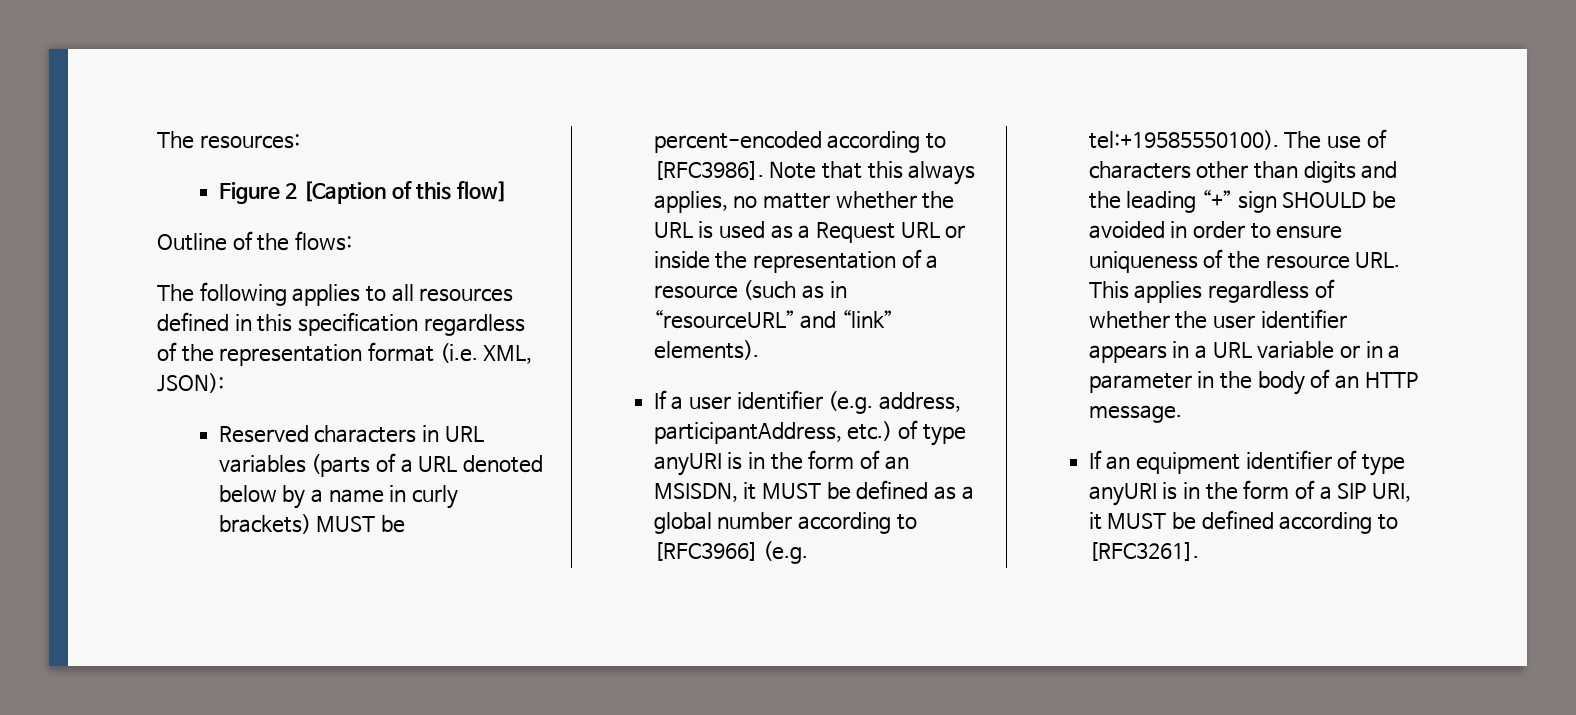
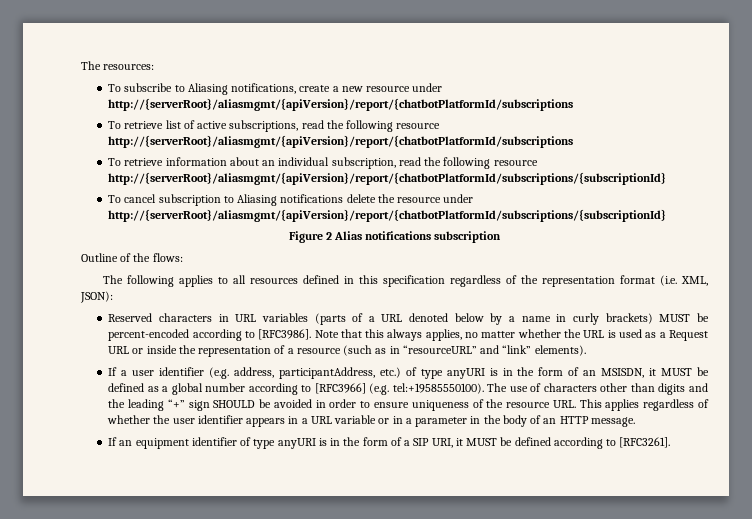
- Figure 2 [Caption of this flow]
+ To subscribe to Aliasing notifications, create a new resource under http://{serverRoot}/aliasmgmt/{apiVersion}/report/{chatbotPlatformId/subscriptions
+ To retrieve list of active subscriptions, read the following resource http://{serverRoot}/aliasmgmt/{apiVersion}/report/{chatbotPlatformId/subscriptions
+ To retrieve information about an individual subscription, read the following resource http://{serverRoot}/aliasmgmt/{apiVersion}/report/{chatbotPlatformId/subscriptions/{subscriptionId}
+ To cancel subscription to Aliasing notifications delete the resource under http://{serverRoot}/aliasmgmt/{apiVersion}/report/{chatbotPlatformId/subscriptions/{subscriptionId}
+ Figure 2 Alias notifications subscription

